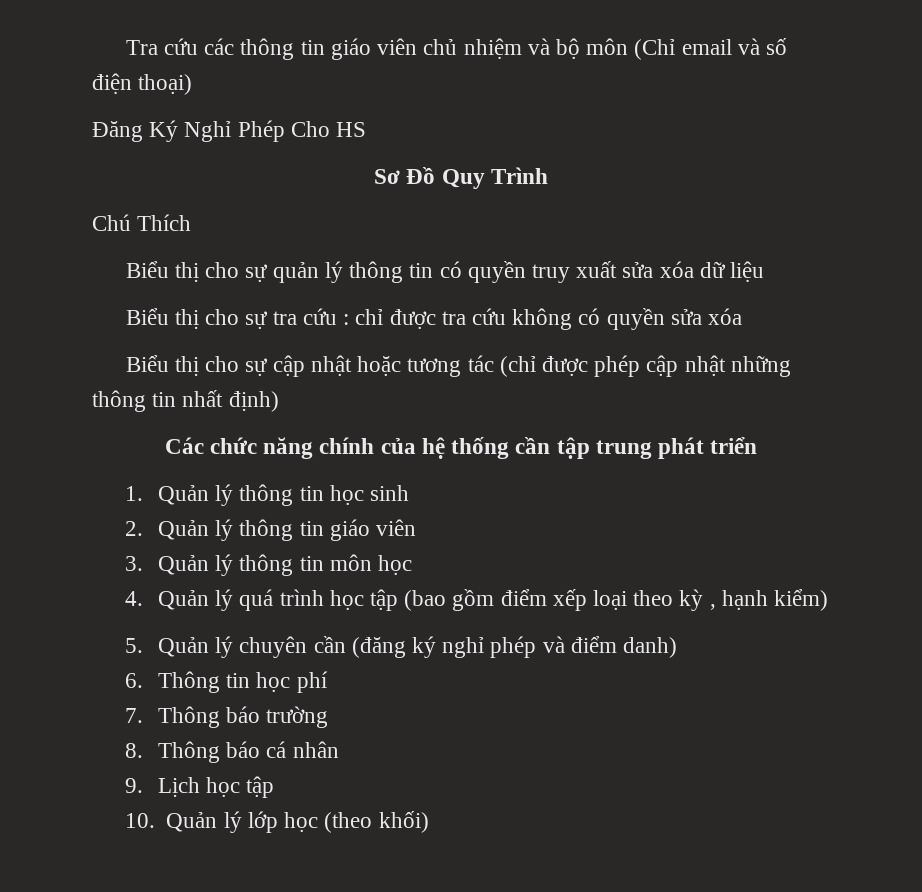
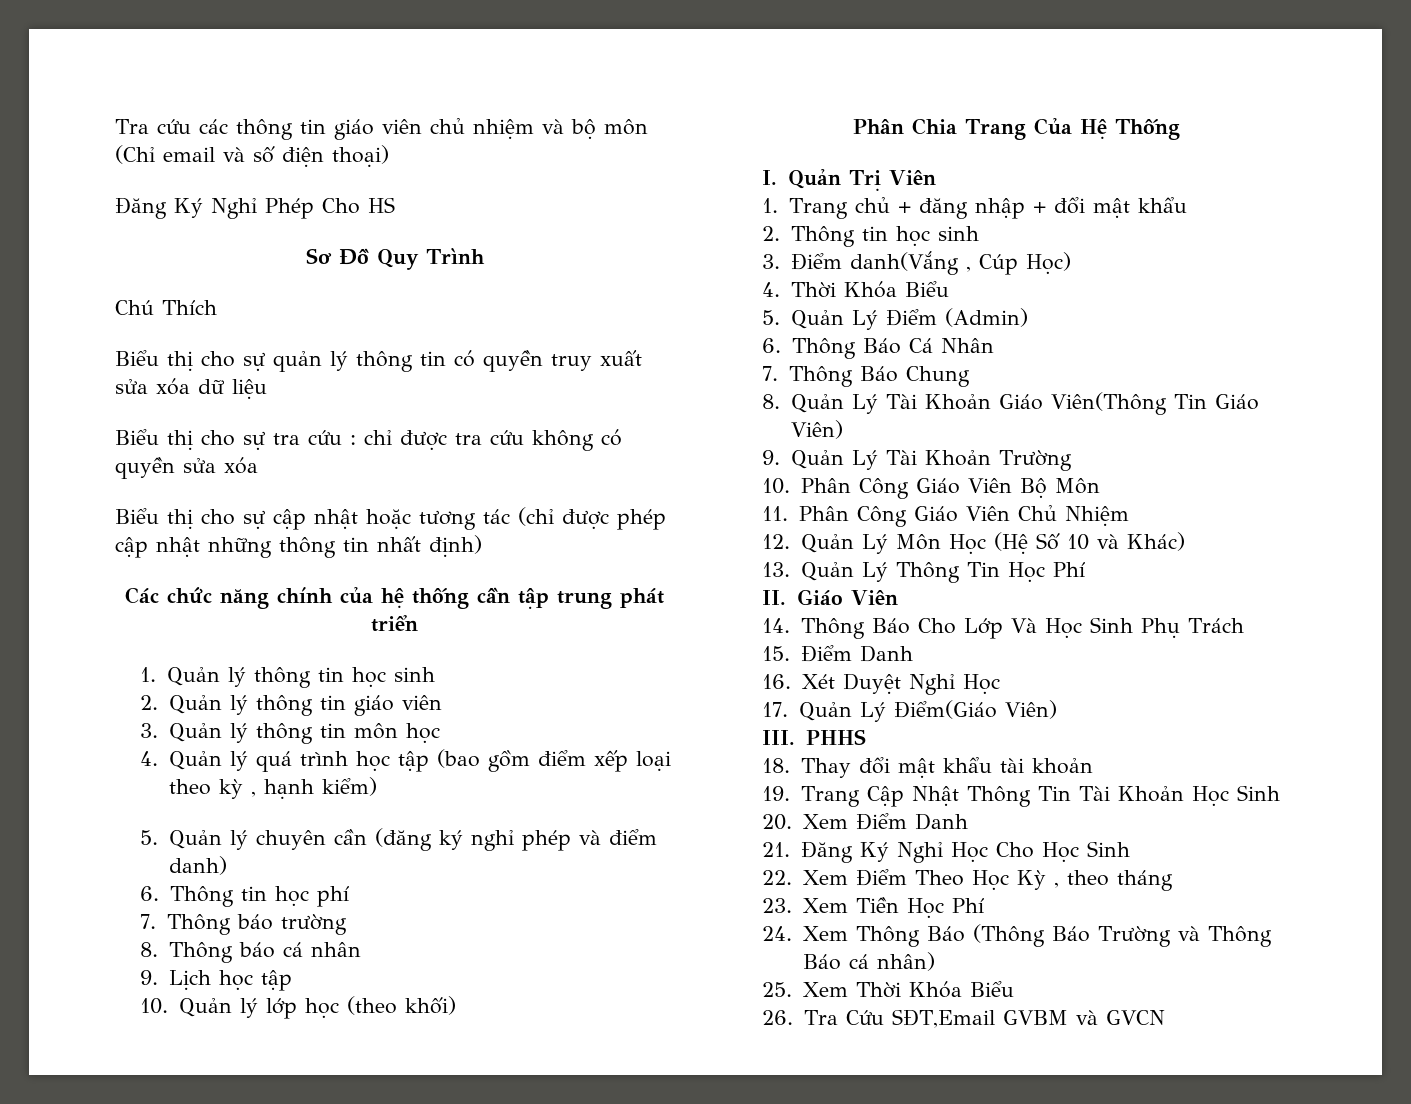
+ Phân Chia Trang Của Hệ Thống
+ I. Quản Trị Viên
+ 1. Trang chủ + đăng nhập + đổi mật khẩu
+ 2. Thông tin học sinh
+ 3. Điểm danh(Vắng , Cúp Học)
+ 4. Thời Khóa Biểu
+ 5. Quản Lý Điểm (Admin)
+ 6. Thông Báo Cá Nhân
+ 7. Thông Báo Chung
+ 8. Quản Lý Tài Khoản Giáo Viên(Thông Tin Giáo Viên)
+ 9. Quản Lý Tài Khoản Trường
+ 10. Phân Công Giáo Viên Bộ Môn
+ 11. Phân Công Giáo Viên Chủ Nhiệm
+ 12. Quản Lý Môn Học (Hệ Số 10 và Khác)
+ 13. Quản Lý Thông Tin Học Phí
+ II. Giáo Viên
+ 14. Thông Báo Cho Lớp Và Học Sinh Phụ Trách
+ 15. Điểm Danh
+ 16. Xét Duyệt Nghỉ Học
+ 17. Quản Lý Điểm(Giáo Viên)
+ III. PHHS
+ 18. Thay đổi mật khẩu tài khoản
+ 19. Trang Cập Nhật Thông Tin Tài Khoản Học Sinh
+ 20. Xem Điểm Danh
+ 21. Đăng Ký Nghỉ Học Cho Học Sinh
+ 22. Xem Điểm Theo Học Kỳ , theo tháng
+ 23. Xem Tiền Học Phí
+ 24. Xem Thông Báo (Thông Báo Trường và Thông Báo cá nhân)
+ 25. Xem Thời Khóa Biểu
+ 26. Tra Cứu SĐT,Email GVBM và GVCN

